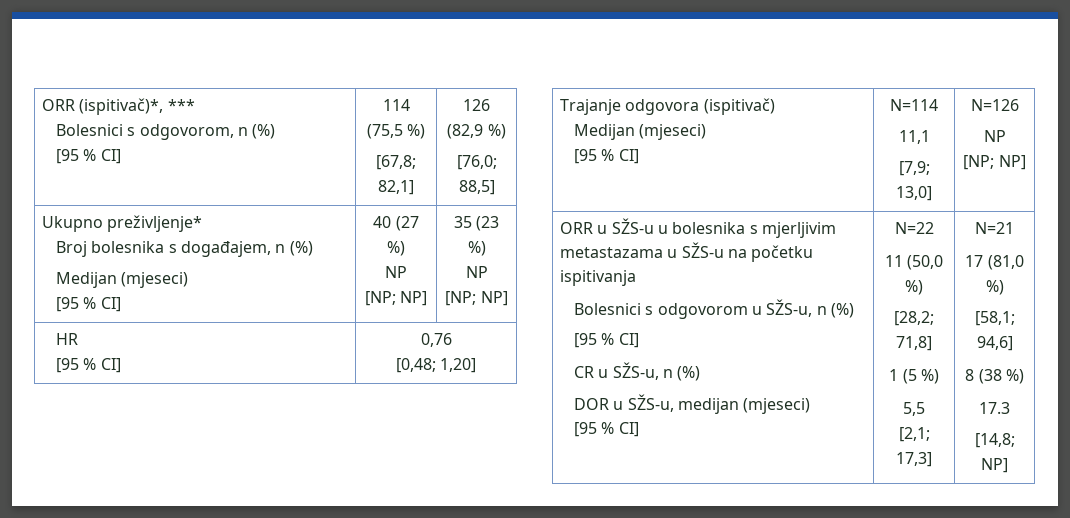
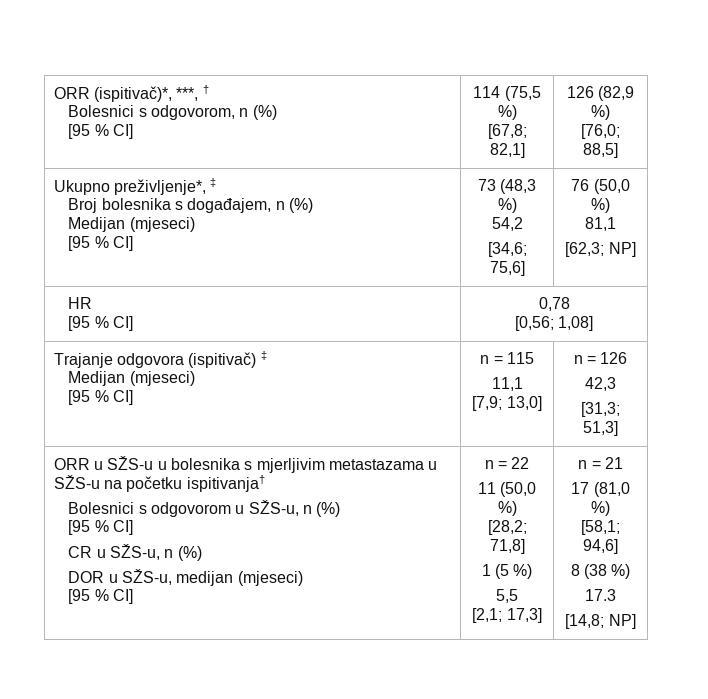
- ORR (ispitivač)*, ***
+ ORR (ispitivač)*, ***, †
- Ukupno preživljenje*
+ Ukupno preživljenje*, ‡
  Broj bolesnika s događajem, n (%)
  Medijan (mjeseci)
- [95 % CI] | 40 (27 %)
- NP
- [NP; NP] | 35 (23 %)
- NP
- [NP; NP]
+ [95 % CI] | 73 (48,3 %)
+ 54,2
+ [34,6; 75,6] | 76 (50,0 %)
+ 81,1
+ [62,3; NP]
  HR
- [95 % CI] | 0,76
- [0,48; 1,20]
+ [95 % CI] | 0,78
+ [0,56; 1,08]
- Trajanje odgovora (ispitivač)
+ Trajanje odgovora (ispitivač) ‡
  Medijan (mjeseci)
- [95 % CI] | N=114
+ [95 % CI] | n = 115
  11,1
- [7,9; 13,0] | N=126
- NP
- [NP; NP]
+ [7,9; 13,0] | n = 126
+ 42,3
+ [31,3; 51,3]
- ORR u SŽS-u u bolesnika s mjerljivim metastazama u SŽS-u na početku ispitivanja
+ ORR u SŽS-u u bolesnika s mjerljivim metastazama u SŽS-u na početku ispitivanja†
- N=22
+ n = 22
- N=21
+ n = 21

